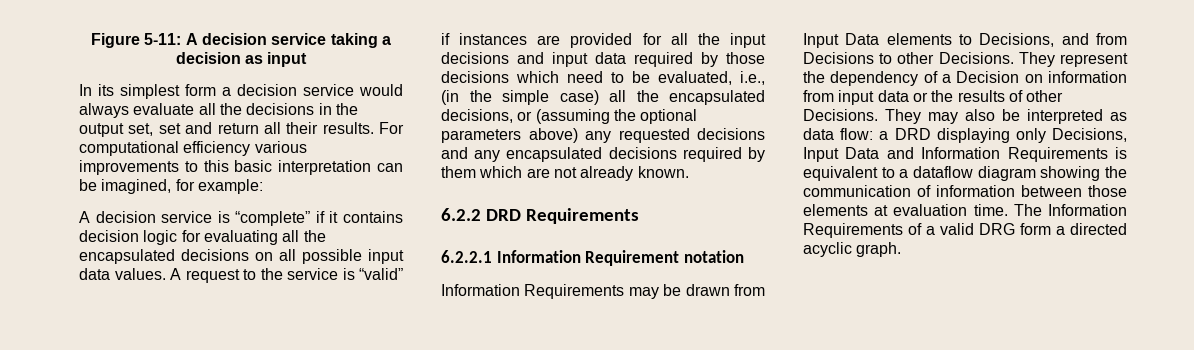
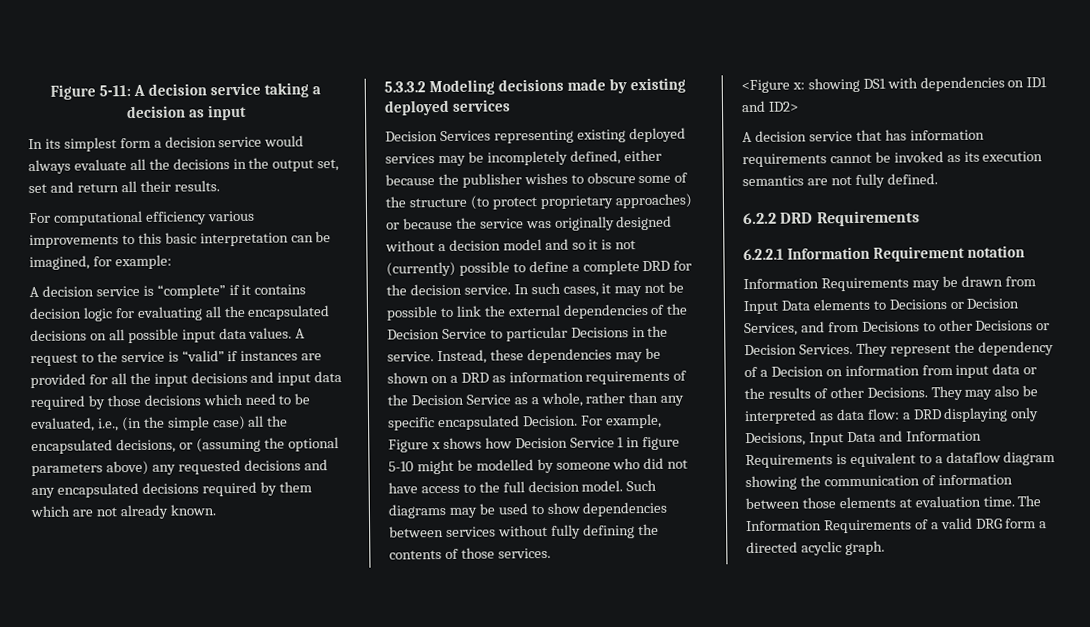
- In its simplest form a decision service would always evaluate all the decisions in the output set, set and return all their results. For computational efficiency various improvements to this basic interpretation can be imagined, for example:
+ In its simplest form a decision service would always evaluate all the decisions in the output set, set and return all their results.
+ For computational efficiency various improvements to this basic interpretation can be imagined, for example:
+ 5.3.3.2 Modeling decisions made by existing deployed services
+ Decision Services representing existing deployed services may be incompletely defined, either because the publisher wishes to obscure some of the structure (to protect proprietary approaches) or because the service was originally designed without a decision model and so it is not (currently) possible to define a complete DRD for the decision service. In such cases, it may not be possible to link the external dependencies of the Decision Service to particular Decisions in the service. Instead, these dependencies may be shown on a DRD as information requirements of the Decision Service as a whole, rather than any specific encapsulated Decision. For example, Figure x shows how Decision Service 1 in figure 5-10 might be modelled by someone who did not have access to the full decision model. Such diagrams may be used to show dependencies between services without fully defining the contents of those services.
+ <Figure x: showing DS1 with dependencies on ID1 and ID2>
+ A decision service that has information requirements cannot be invoked as its execution semantics are not fully defined.
- Information Requirements may be drawn from Input Data elements to Decisions, and from Decisions to other Decisions.
+ Information Requirements may be drawn from Input Data elements to Decisions or Decision Services, and from Decisions to other Decisions or Decision Services.

